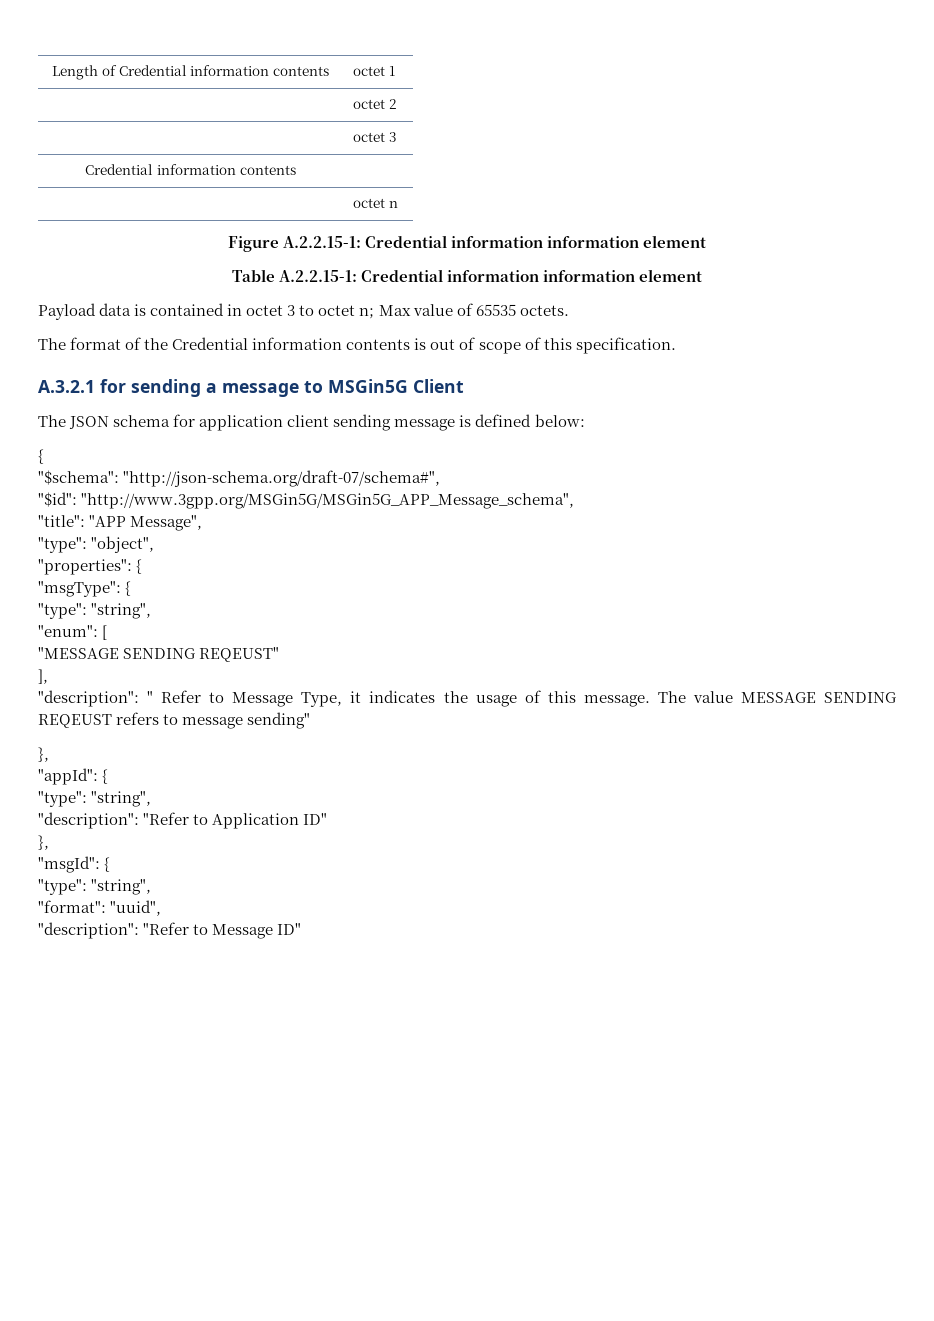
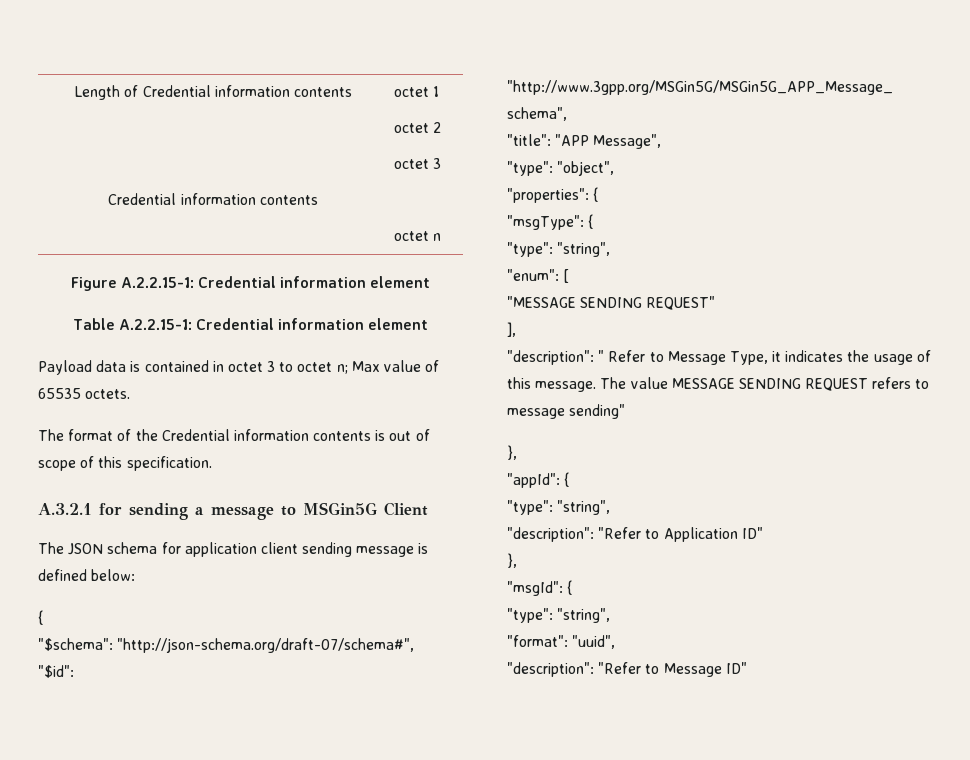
- Figure A.2.2.15-1: Credential information information element
+ Figure A.2.2.15-1: Credential information element
- Table A.2.2.15-1: Credential information information element
+ Table A.2.2.15-1: Credential information element
- "MESSAGE SENDING REQEUST"
+ "MESSAGE SENDING REQUEST"
- The value MESSAGE SENDING REQEUST refers to message sending"
+ The value MESSAGE SENDING REQUEST refers to message sending"

